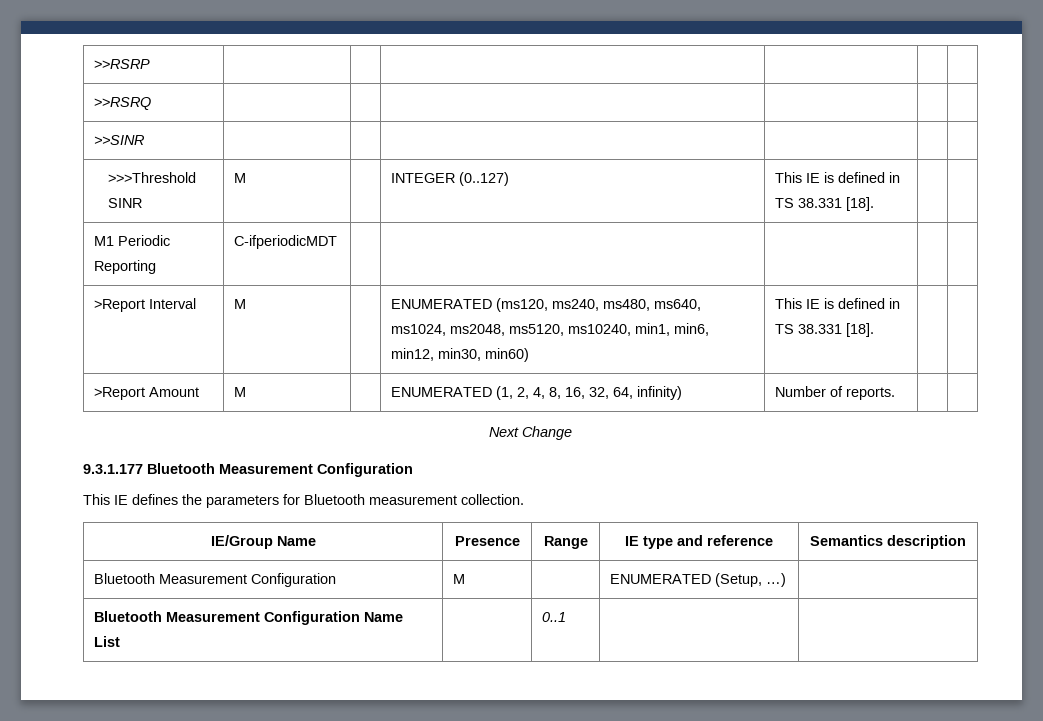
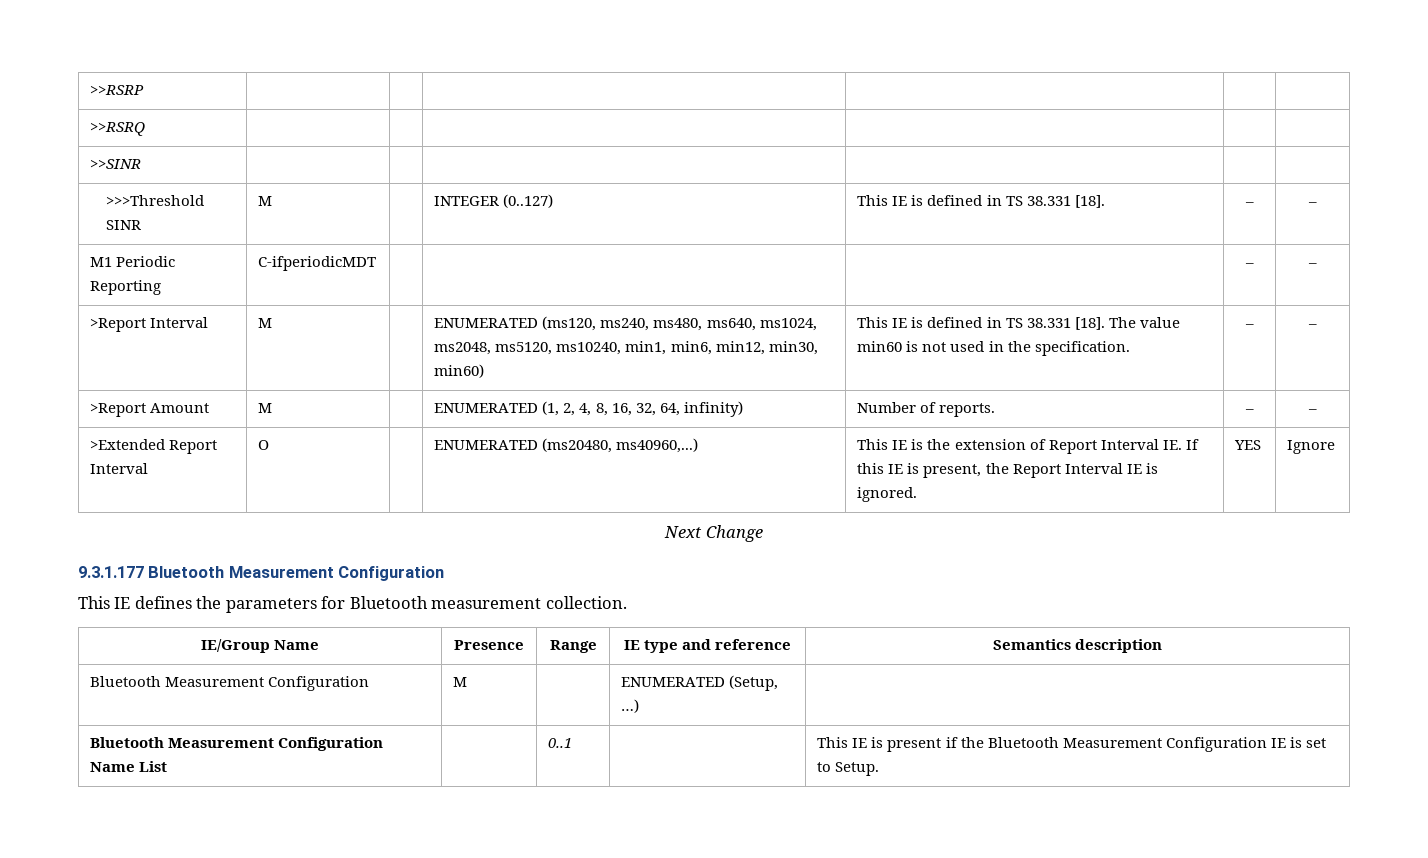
- >>>Threshold SINR | M | | INTEGER (0..127) | This IE is defined in TS 38.331 [18]. | |
+ >>>Threshold SINR | M | | INTEGER (0..127) | This IE is defined in TS 38.331 [18]. | – | –
- M1 Periodic Reporting | C-ifperiodicMDT | | | | |
+ M1 Periodic Reporting | C-ifperiodicMDT | | | | – | –
- >Report Interval | M | | ENUMERATED (ms120, ms240, ms480, ms640, ms1024, ms2048, ms5120, ms10240, min1, min6, min12, min30, min60) | This IE is defined in TS 38.331 [18]. | |
+ >Report Interval | M | | ENUMERATED (ms120, ms240, ms480, ms640, ms1024, ms2048, ms5120, ms10240, min1, min6, min12, min30, min60) | This IE is defined in TS 38.331 [18]. The value min60 is not used in the specification. | – | –
- >Report Amount | M | | ENUMERATED (1, 2, 4, 8, 16, 32, 64, infinity) | Number of reports. | |
+ >Report Amount | M | | ENUMERATED (1, 2, 4, 8, 16, 32, 64, infinity) | Number of reports. | – | –
+ >Extended Report Interval | O | | ENUMERATED (ms20480, ms40960,...) | This IE is the extension of Report Interval IE. If this IE is present, the Report Interval IE is ignored. | YES | Ignore
- Bluetooth Measurement Configuration Name List | | 0..1 | |
+ Bluetooth Measurement Configuration Name List | | 0..1 | | This IE is present if the Bluetooth Measurement Configuration IE is set to Setup.

